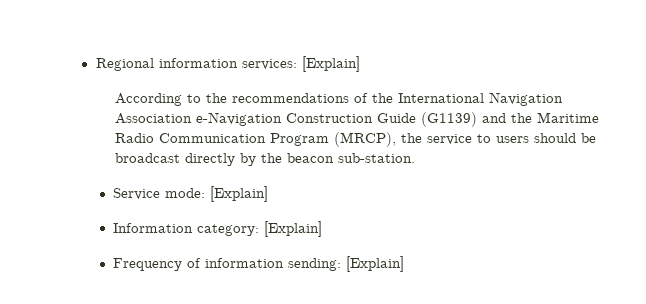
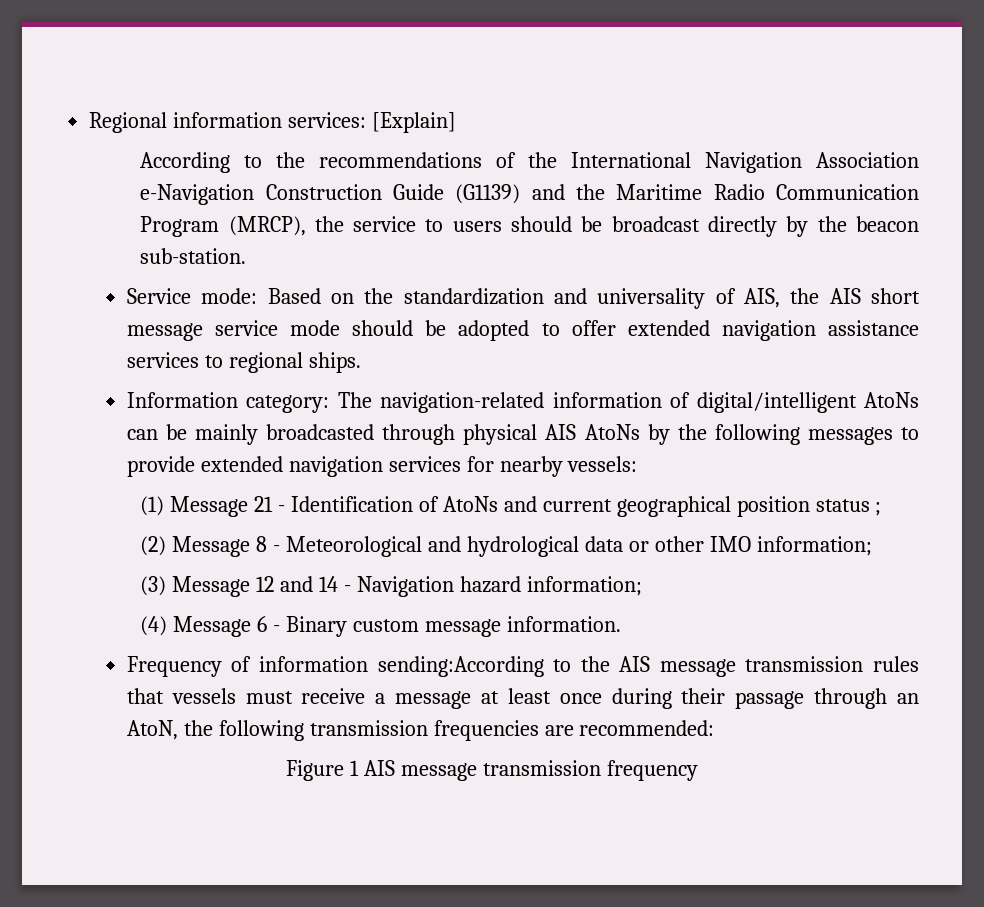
- Service mode: [Explain]
- Information category: [Explain]
- Frequency of information sending: [Explain]
+ Service mode: Based on the standardization and universality of AIS, the AIS short message service mode should be adopted to offer extended navigation assistance services to regional ships.
+ Information category: The navigation-related information of digital/intelligent AtoNs can be mainly broadcasted through physical AIS AtoNs by the following messages to provide extended navigation services for nearby vessels:
+ (1) Message 21 - Identification of AtoNs and current geographical position status ;
+ (2) Message 8 - Meteorological and hydrological data or other IMO information;
+ (3) Message 12 and 14 - Navigation hazard information;
+ (4) Message 6 - Binary custom message information.
+ Frequency of information sending:According to the AIS message transmission rules that vessels must receive a message at least once during their passage through an AtoN, the following transmission frequencies are recommended:
+ Figure 1 AIS message transmission frequency

